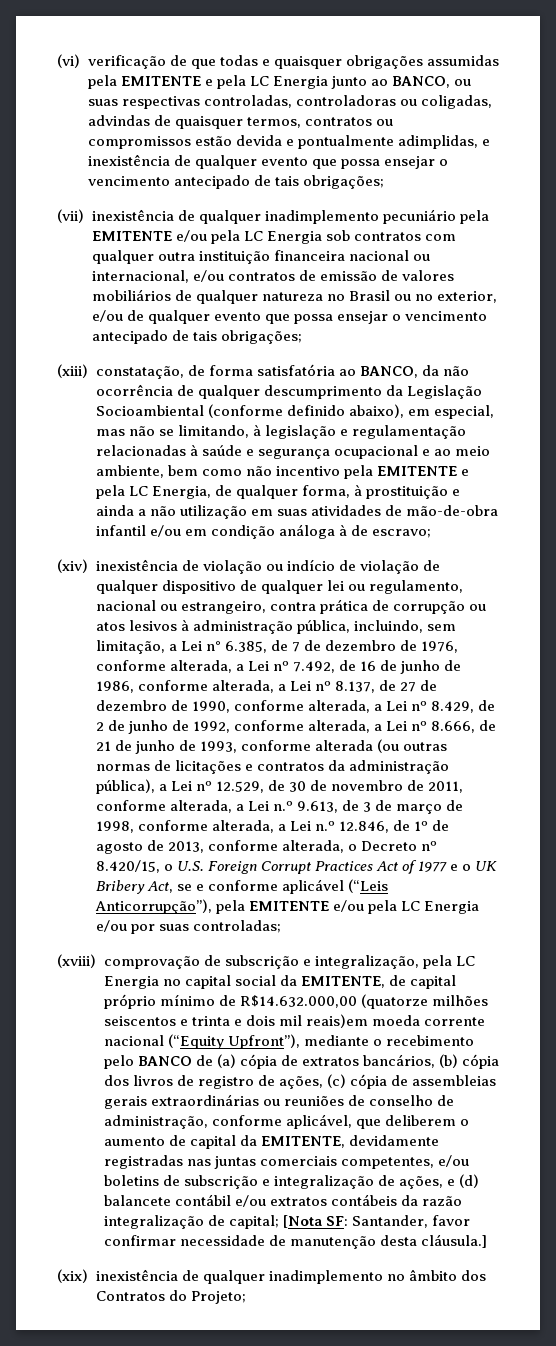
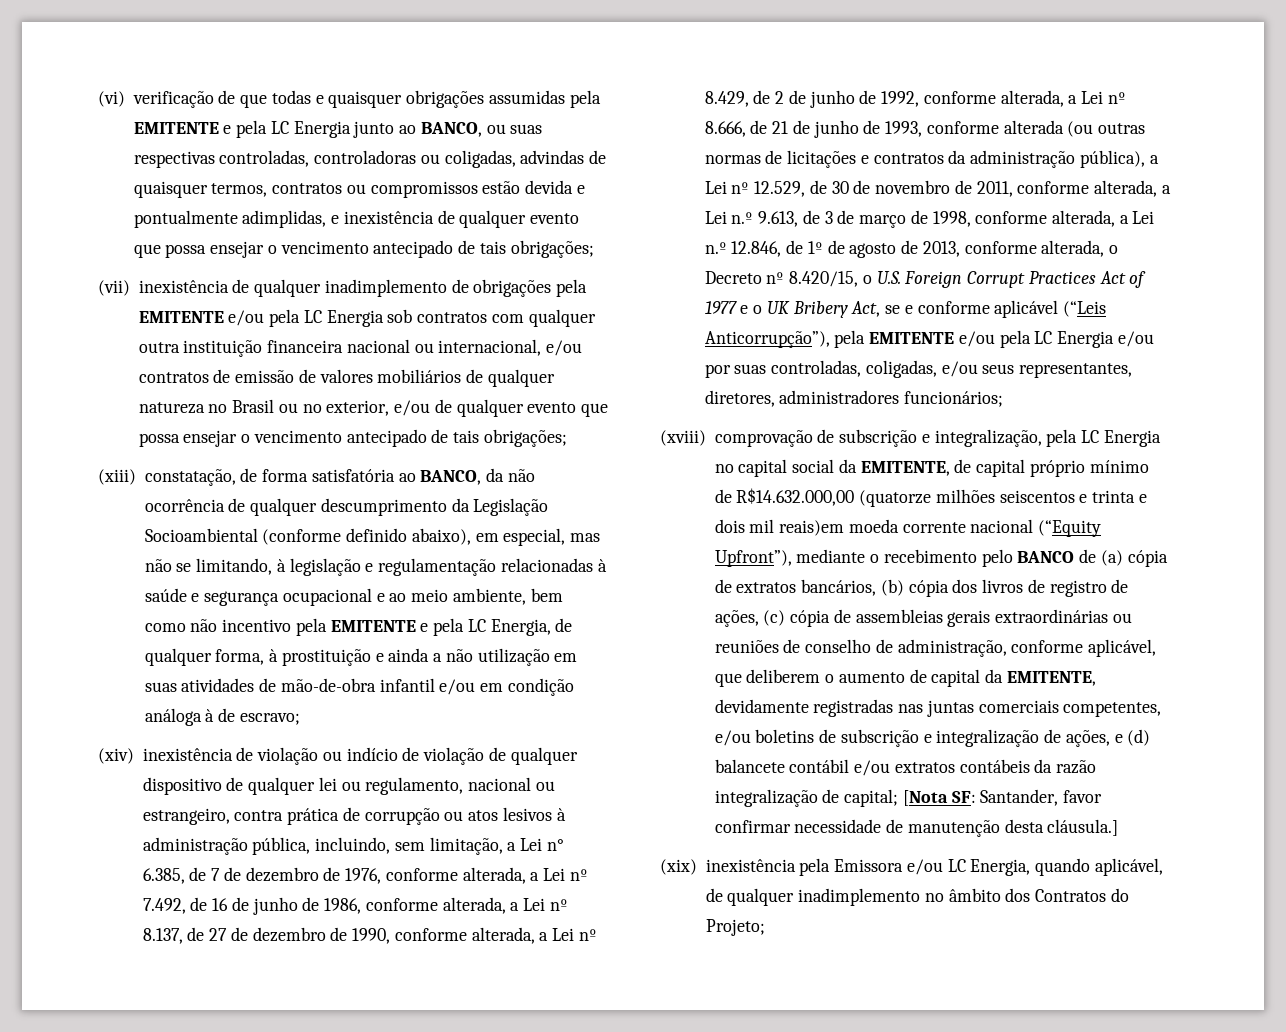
- (vii) inexistência de qualquer inadimplemento pecuniário pela EMITENTE e/ou pela LC Energia sob contratos com qualquer outra instituição financeira nacional ou internacional, e/ou contratos de emissão de valores mobiliários de qualquer natureza no Brasil ou no exterior, e/ou de qualquer evento que possa ensejar o vencimento antecipado de tais obrigações;
+ (vii) inexistência de qualquer inadimplemento de obrigações pela EMITENTE e/ou pela LC Energia sob contratos com qualquer outra instituição financeira nacional ou internacional, e/ou contratos de emissão de valores mobiliários de qualquer natureza no Brasil ou no exterior, e/ou de qualquer evento que possa ensejar o vencimento antecipado de tais obrigações;
- (xiv) inexistência de violação ou indício de violação de qualquer dispositivo de qualquer lei ou regulamento, nacional ou estrangeiro, contra prática de corrupção ou atos lesivos à administração pública, incluindo, sem limitação, a Lei n° 6.385, de 7 de dezembro de 1976, conforme alterada, a Lei nº 7.492, de 16 de junho de 1986, conforme alterada, a Lei nº 8.137, de 27 de dezembro de 1990, conforme alterada, a Lei nº 8.429, de 2 de junho de 1992, conforme alterada, a Lei nº 8.666, de 21 de junho de 1993, conforme alterada (ou outras normas de licitações e contratos da administração pública), a Lei nº 12.529, de 30 de novembro de 2011, conforme alterada, a Lei n.º 9.613, de 3 de março de 1998, conforme alterada, a Lei n.º 12.846, de 1º de agosto de 2013, conforme alterada, o Decreto nº 8.420/15, o U.S. Foreign Corrupt Practices Act of 1977 e o UK Bribery Act, se e conforme aplicável (“Leis Anticorrupção”), pela EMITENTE e/ou pela LC Energia e/ou por suas controladas;
+ (xiv) inexistência de violação ou indício de violação de qualquer dispositivo de qualquer lei ou regulamento, nacional ou estrangeiro, contra prática de corrupção ou atos lesivos à administração pública, incluindo, sem limitação, a Lei n° 6.385, de 7 de dezembro de 1976, conforme alterada, a Lei nº 7.492, de 16 de junho de 1986, conforme alterada, a Lei nº 8.137, de 27 de dezembro de 1990, conforme alterada, a Lei nº 8.429, de 2 de junho de 1992, conforme alterada, a Lei nº 8.666, de 21 de junho de 1993, conforme alterada (ou outras normas de licitações e contratos da administração pública), a Lei nº 12.529, de 30 de novembro de 2011, conforme alterada, a Lei n.º 9.613, de 3 de março de 1998, conforme alterada, a Lei n.º 12.846, de 1º de agosto de 2013, conforme alterada, o Decreto nº 8.420/15, o U.S. Foreign Corrupt Practices Act of 1977 e o UK Bribery Act, se e conforme aplicável (“Leis Anticorrupção”), pela EMITENTE e/ou pela LC Energia e/ou por suas controladas, coligadas, e/ou seus representantes, diretores, administradores funcionários;
- (xix) inexistência de qualquer inadimplemento no âmbito dos Contratos do Projeto;
+ (xix) inexistência pela Emissora e/ou LC Energia, quando aplicável, de qualquer inadimplemento no âmbito dos Contratos do Projeto;

